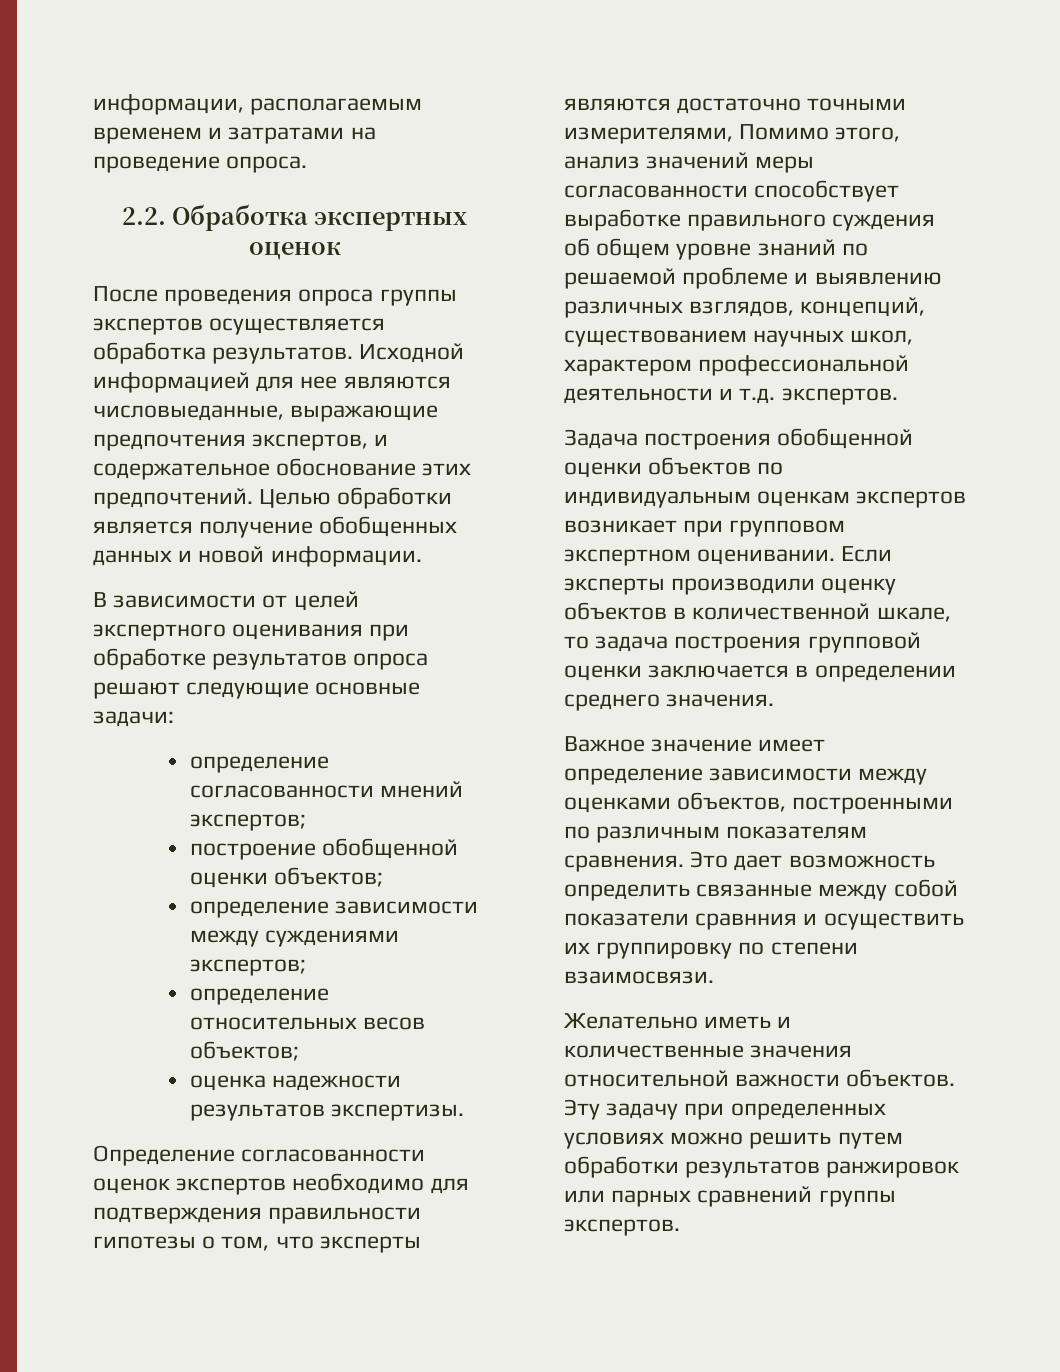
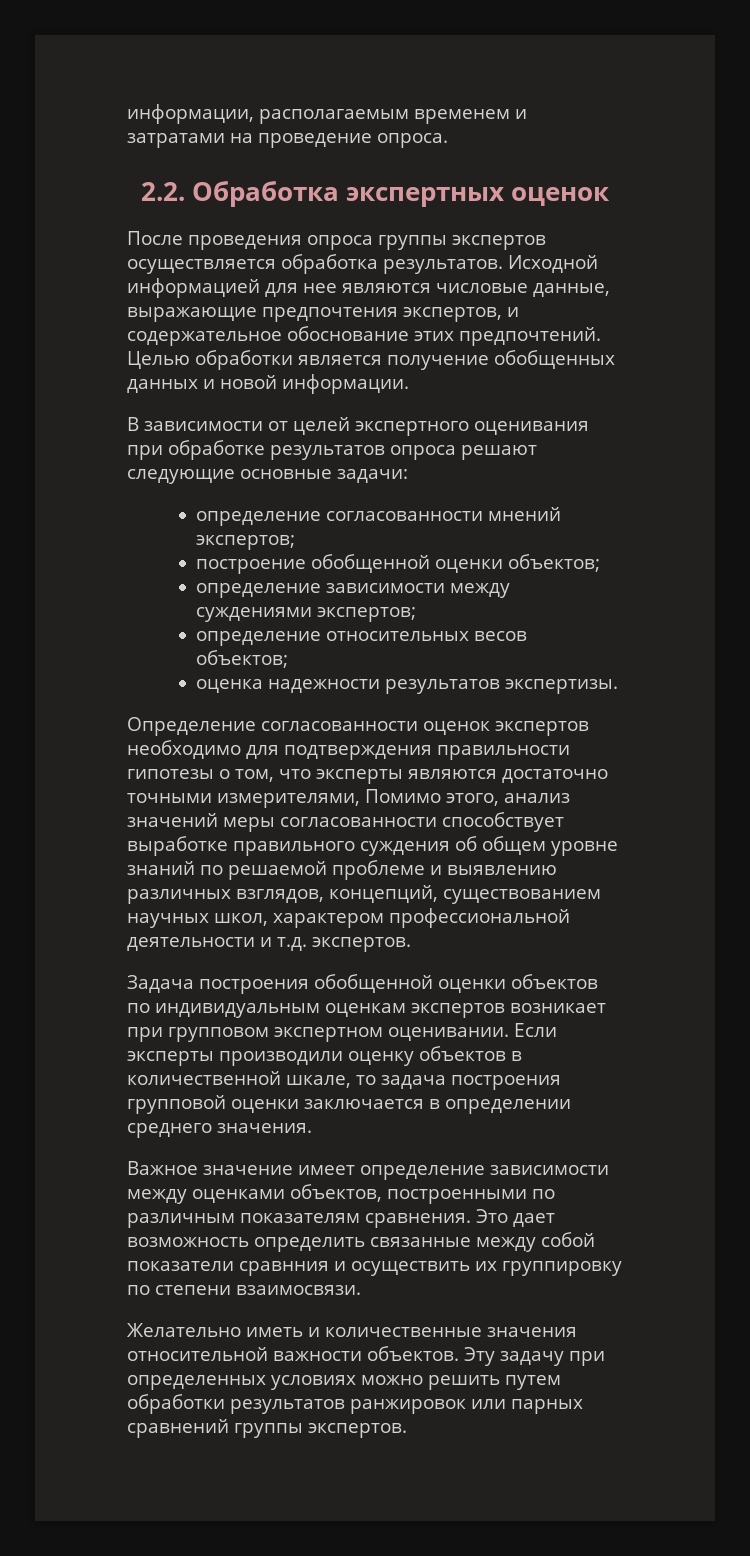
- Исходной информацией для нее являются числовыеданные, выражающие предпочтения экспертов, и содержательное обоснование этих предпочтений.
+ Исходной информацией для нее являются числовые данные, выражающие предпочтения экспертов, и содержательное обоснование этих предпочтений.

